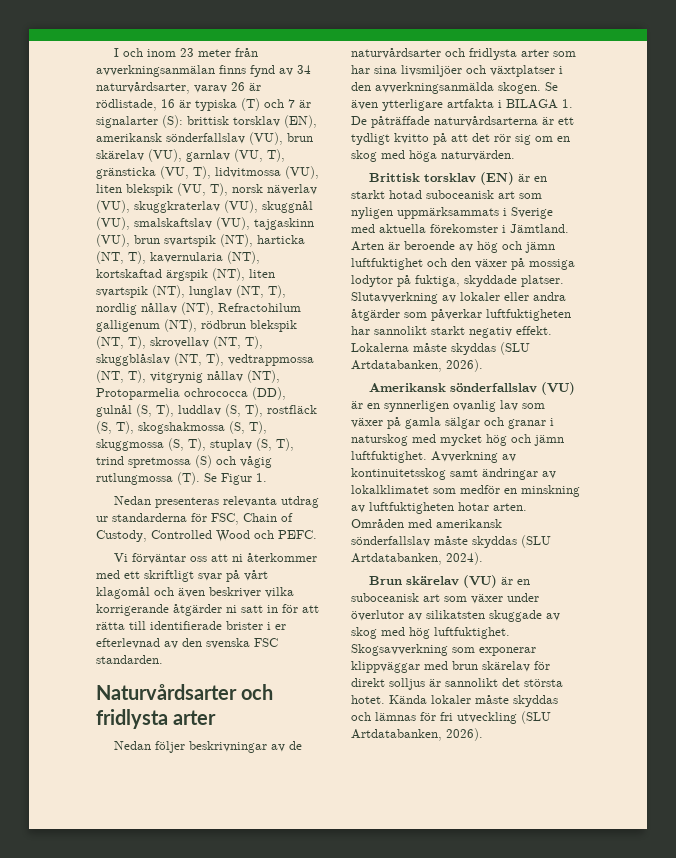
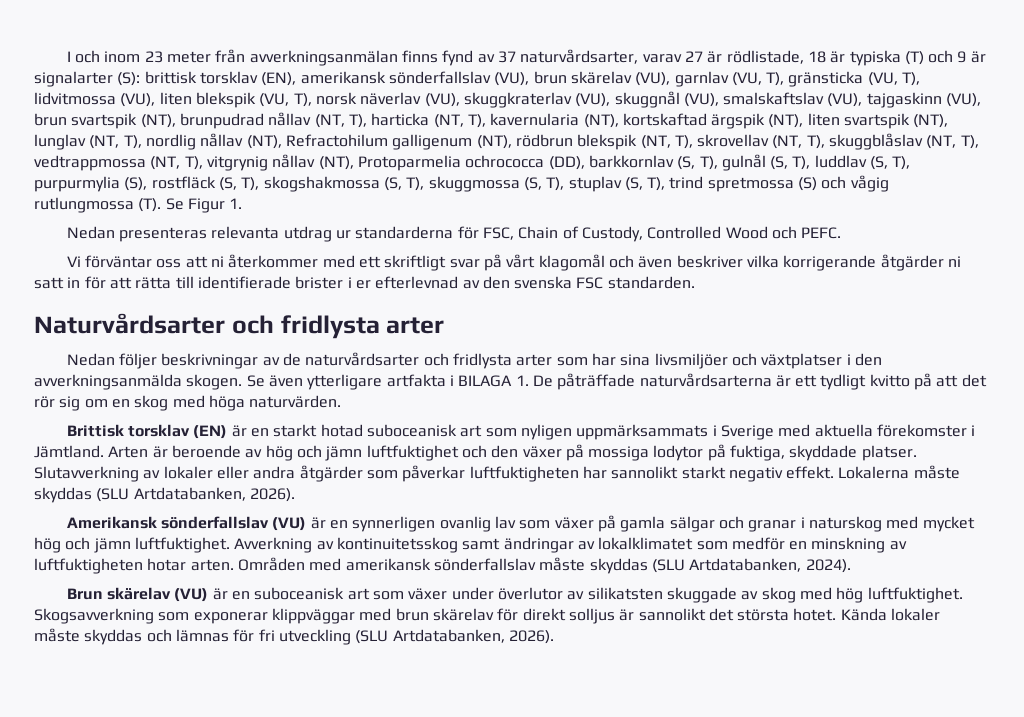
- I och inom 23 meter från avverkningsanmälan finns fynd av 34 naturvårdsarter, varav 26 är rödlistade, 16 är typiska (T) och 7 är signalarter (S):
+ I och inom 23 meter från avverkningsanmälan finns fynd av 37 naturvårdsarter, varav 27 är rödlistade, 18 är typiska (T) och 9 är signalarter (S):
- brittisk torsklav (EN), amerikansk sönderfallslav (VU), brun skärelav (VU), garnlav (VU, T), gränsticka (VU, T), lidvitmossa (VU), liten blekspik (VU, T), norsk näverlav (VU), skuggkraterlav (VU), skuggnål (VU), smalskaftslav (VU), tajgaskinn (VU), brun svartspik (NT), harticka (NT, T), kavernularia (NT), kortskaftad ärgspik (NT), liten svartspik (NT), lunglav (NT, T), nordlig nållav (NT), Refractohilum galligenum (NT), rödbrun blekspik (NT, T), skrovellav (NT, T), skuggblåslav (NT, T), vedtrappmossa (NT, T), vitgrynig nållav (NT), Protoparmelia ochrococca (DD), gulnål (S, T), luddlav (S, T), rostfläck (S, T), skogshakmossa (S, T), skuggmossa (S, T), stuplav (S, T), trind spretmossa (S) och vågig rutlungmossa (T). Se Figur 1.
+ brittisk torsklav (EN), amerikansk sönderfallslav (VU), brun skärelav (VU), garnlav (VU, T), gränsticka (VU, T), lidvitmossa (VU), liten blekspik (VU, T), norsk näverlav (VU), skuggkraterlav (VU), skuggnål (VU), smalskaftslav (VU), tajgaskinn (VU), brun svartspik (NT), brunpudrad nållav (NT, T), harticka (NT, T), kavernularia (NT), kortskaftad ärgspik (NT), liten svartspik (NT), lunglav (NT, T), nordlig nållav (NT), Refractohilum galligenum (NT), rödbrun blekspik (NT, T), skrovellav (NT, T), skuggblåslav (NT, T), vedtrappmossa (NT, T), vitgrynig nållav (NT), Protoparmelia ochrococca (DD), barkkornlav (S, T), gulnål (S, T), luddlav (S, T), purpurmylia (S), rostfläck (S, T), skogshakmossa (S, T), skuggmossa (S, T), stuplav (S, T), trind spretmossa (S) och vågig rutlungmossa (T). Se Figur 1.

